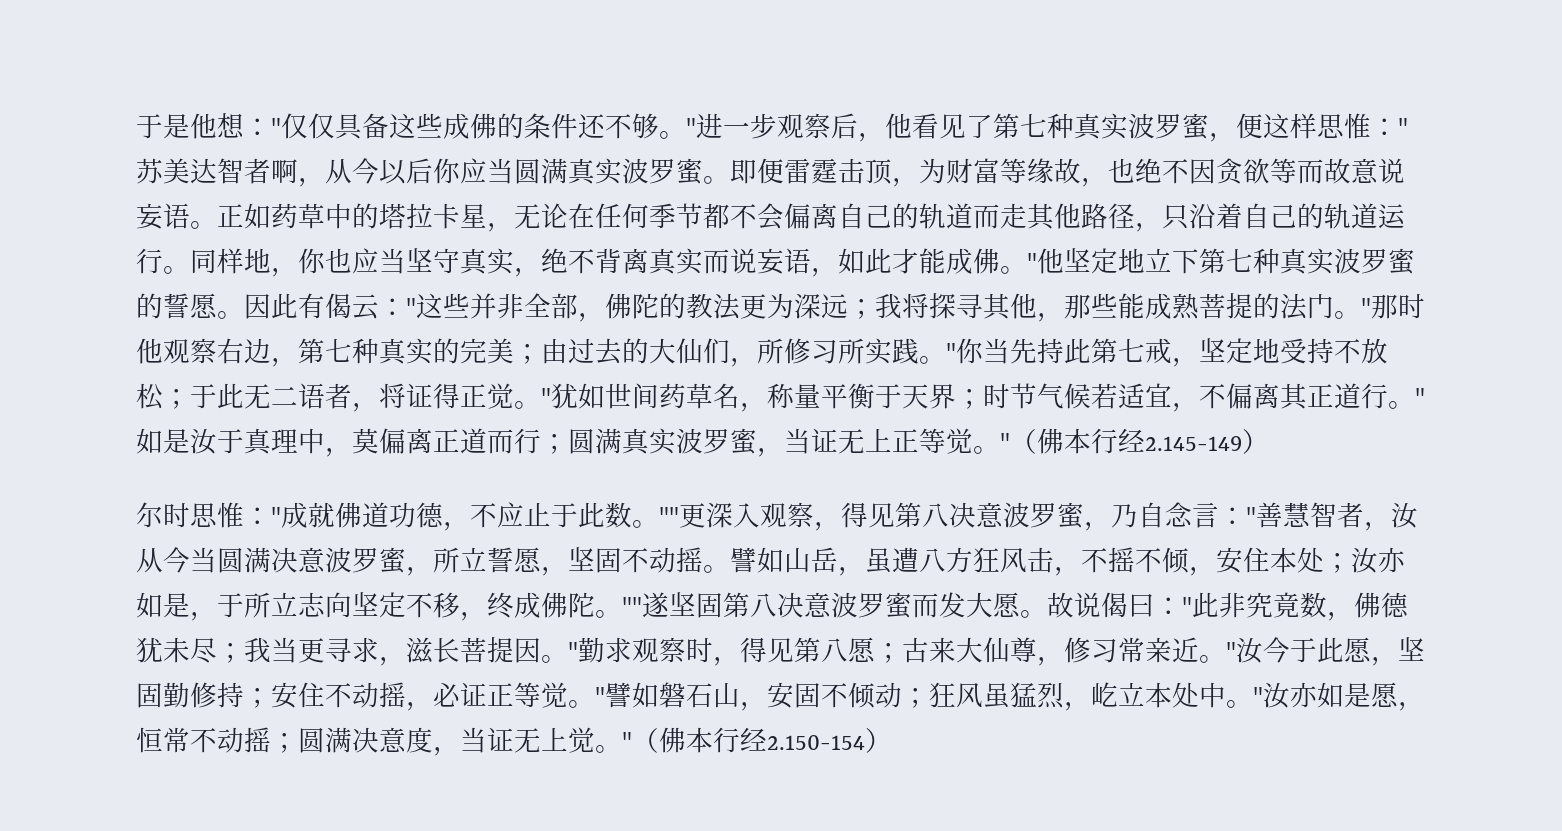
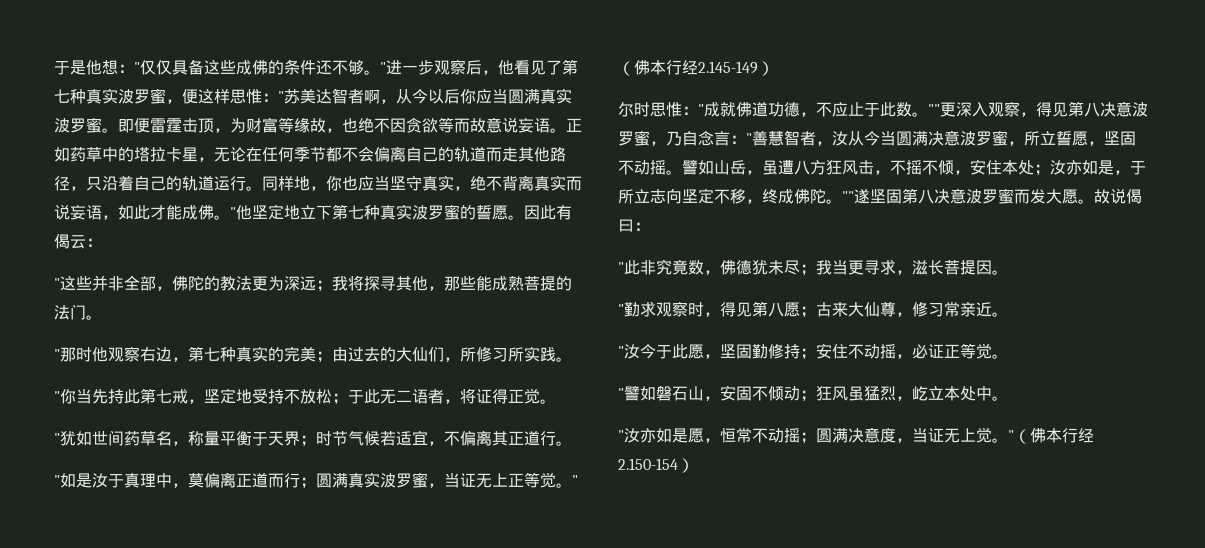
- 因此有偈云："这些并非全部，佛陀的教法更为深远；
+ 因此有偈云：
+ "这些并非全部，佛陀的教法更为深远；
- 我将探寻其他，那些能成熟菩提的法门。"那时他观察右边，第七种真实的完美；
+ 我将探寻其他，那些能成熟菩提的法门。
+ "那时他观察右边，第七种真实的完美；
- 由过去的大仙们，所修习所实践。"你当先持此第七戒，坚定地受持不放松；
+ 由过去的大仙们，所修习所实践。
+ "你当先持此第七戒，坚定地受持不放松；
- 于此无二语者，将证得正觉。"犹如世间药草名，称量平衡于天界；
+ 于此无二语者，将证得正觉。
+ "犹如世间药草名，称量平衡于天界；
- 时节气候若适宜，不偏离其正道行。"如是汝于真理中，莫偏离正道而行；
+ 时节气候若适宜，不偏离其正道行。
+ "如是汝于真理中，莫偏离正道而行；
- 故说偈曰："此非究竟数，佛德犹未尽；
+ 故说偈曰：
+ "此非究竟数，佛德犹未尽；
- 我当更寻求，滋长菩提因。"勤求观察时，得见第八愿；
+ 我当更寻求，滋长菩提因。
+ "勤求观察时，得见第八愿；
- 古来大仙尊，修习常亲近。"汝今于此愿，坚固勤修持；
+ 古来大仙尊，修习常亲近。
+ "汝今于此愿，坚固勤修持；
- 安住不动摇，必证正等觉。"譬如磐石山，安固不倾动；
+ 安住不动摇，必证正等觉。
+ "譬如磐石山，安固不倾动；
- 狂风虽猛烈，屹立本处中。"汝亦如是愿，恒常不动摇；
+ 狂风虽猛烈，屹立本处中。
+ "汝亦如是愿，恒常不动摇；

